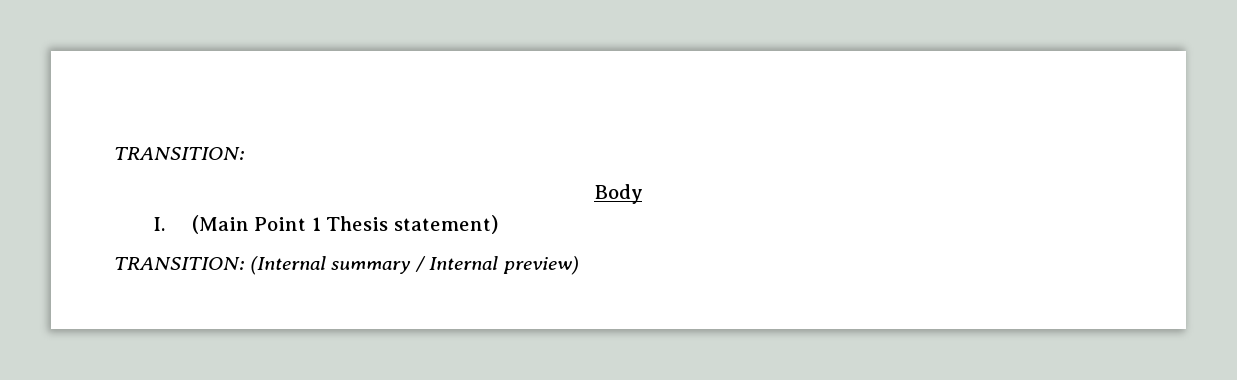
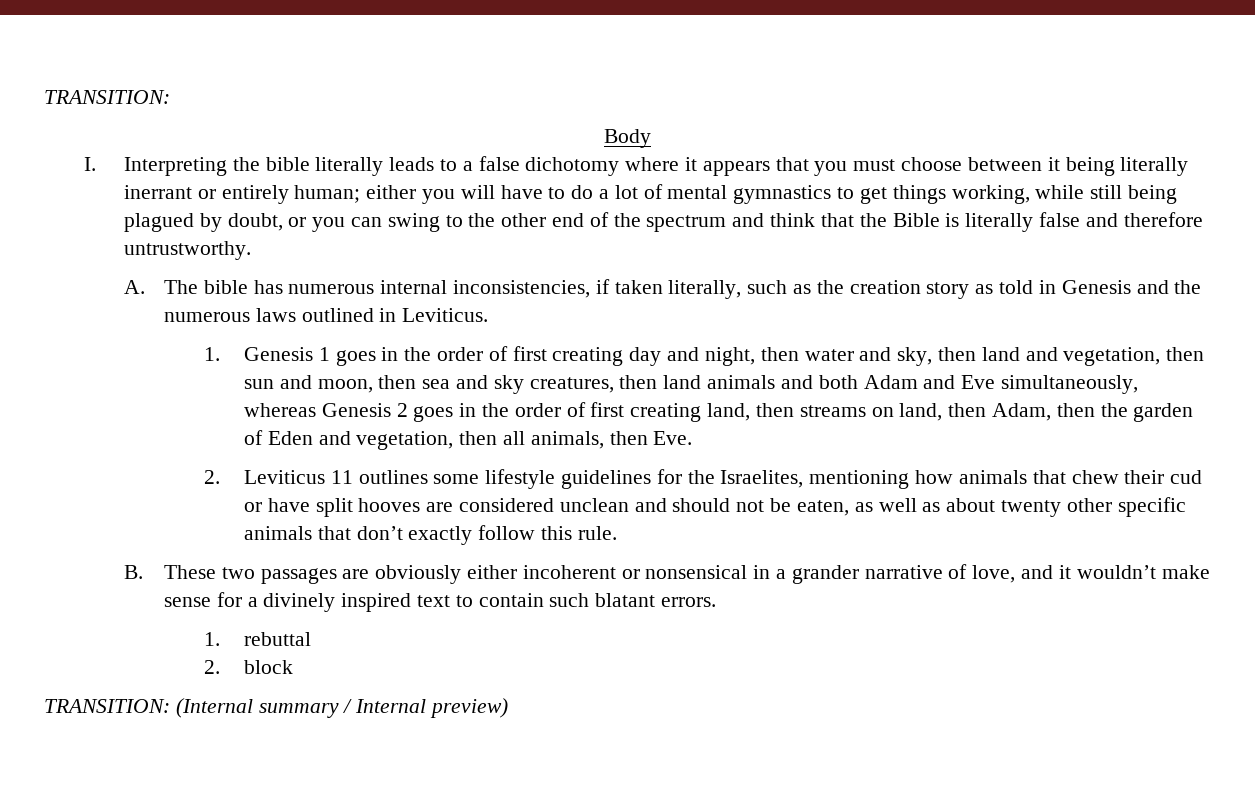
- I. (Main Point 1 Thesis statement)
+ I. Interpreting the bible literally leads to a false dichotomy where it appears that you must choose between it being literally inerrant or entirely human; either you will have to do a lot of mental gymnastics to get things working, while still being plagued by doubt, or you can swing to the other end of the spectrum and think that the Bible is literally false and therefore untrustworthy.
+ A. The bible has numerous internal inconsistencies, if taken literally, such as the creation story as told in Genesis and the numerous laws outlined in Leviticus.
+ 1. Genesis 1 goes in the order of first creating day and night, then water and sky, then land and vegetation, then sun and moon, then sea and sky creatures, then land animals and both Adam and Eve simultaneously, whereas Genesis 2 goes in the order of first creating land, then streams on land, then Adam, then the garden of Eden and vegetation, then all animals, then Eve.
+ 2. Leviticus 11 outlines some lifestyle guidelines for the Israelites, mentioning how animals that chew their cud or have split hooves are considered unclean and should not be eaten, as well as about twenty other specific animals that don’t exactly follow this rule.
+ B. These two passages are obviously either incoherent or nonsensical in a grander narrative of love, and it wouldn’t make sense for a divinely inspired text to contain such blatant errors.
+ 1. rebuttal
+ 2. block

